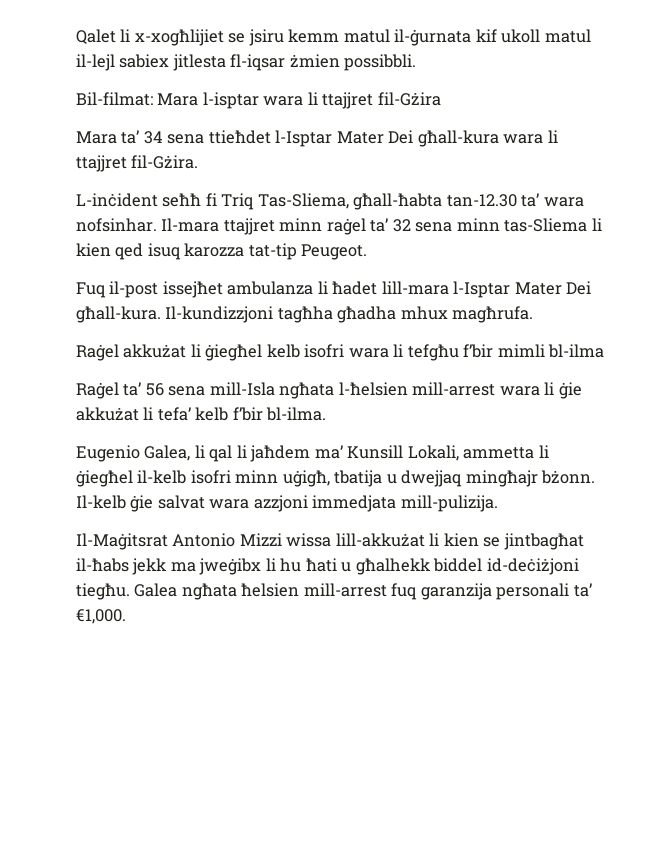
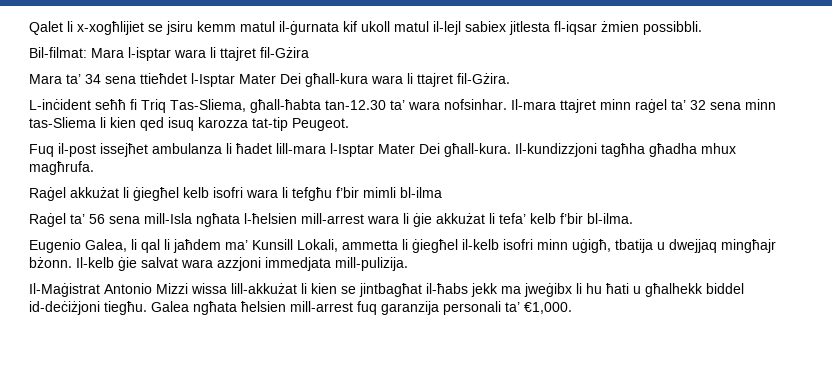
- Bil-filmat: Mara l-isptar wara li ttajjret fil-Gżira
+ Bil-filmat: Mara l-isptar wara li ttajret fil-Gżira
- Mara ta’ 34 sena ttieħdet l-Isptar Mater Dei għall-kura wara li ttajjret fil-Gżira.
+ Mara ta’ 34 sena ttieħdet l-Isptar Mater Dei għall-kura wara li ttajret fil-Gżira.
- Il-mara ttajjret minn raġel ta’ 32 sena minn tas-Sliema li kien qed isuq karozza tat-tip Peugeot.
+ Il-mara ttajret minn raġel ta’ 32 sena minn tas-Sliema li kien qed isuq karozza tat-tip Peugeot.
- Il-Maġitsrat Antonio Mizzi wissa lill-akkużat li kien se jintbagħat il-ħabs jekk ma jweġibx li hu ħati u għalhekk biddel id-deċiżjoni tiegħu.
+ Il-Maġistrat Antonio Mizzi wissa lill-akkużat li kien se jintbagħat il-ħabs jekk ma jweġibx li hu ħati u għalhekk biddel id-deċiżjoni tiegħu.

